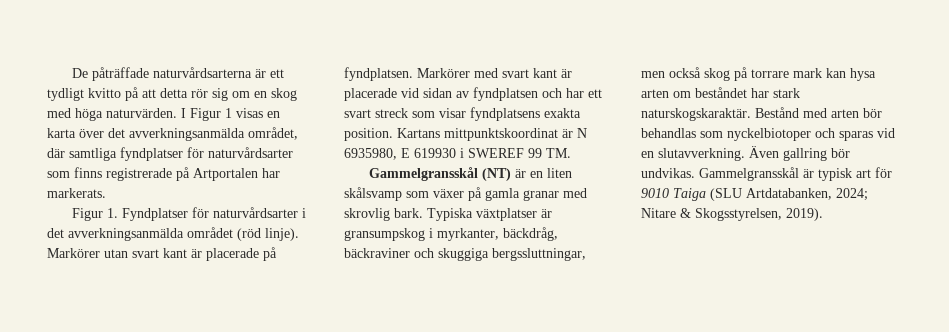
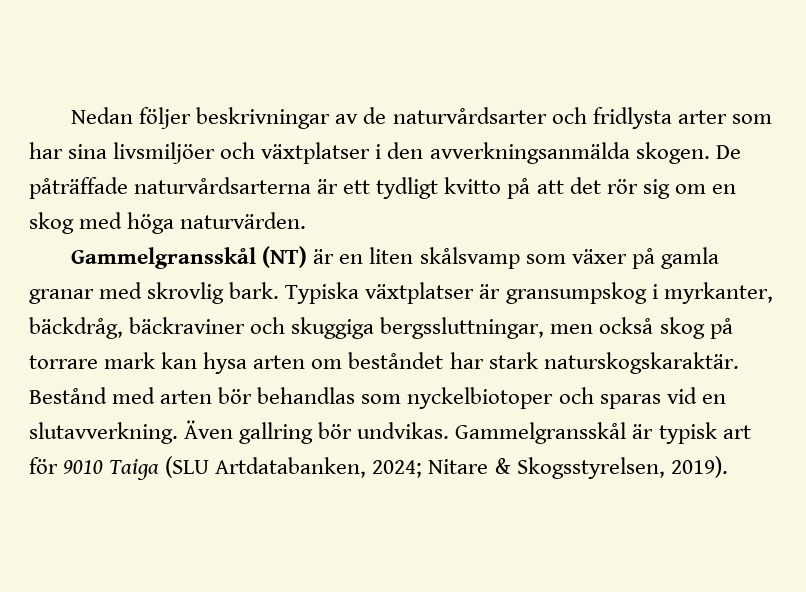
+ Nedan följer beskrivningar av de naturvårdsarter och fridlysta arter som har sina livsmiljöer och växtplatser i den avverkningsanmälda skogen.
- De påträffade naturvårdsarterna är ett tydligt kvitto på att detta rör sig om en skog med höga naturvärden. I Figur 1 visas en karta över det avverkningsanmälda området, där samtliga fyndplatser för naturvårdsarter som finns registrerade på Artportalen har markerats.
- Figur 1. Fyndplatser för naturvårdsarter i det avverkningsanmälda området (röd linje). Markörer utan svart kant är placerade på fyndplatsen. Markörer med svart kant är placerade vid sidan av fyndplatsen och har ett svart streck som visar fyndplatsens exakta position. Kartans mittpunktskoordinat är N 6935980, E 619930 i SWEREF 99 TM.
+ De påträffade naturvårdsarterna är ett tydligt kvitto på att det rör sig om en skog med höga naturvärden.

